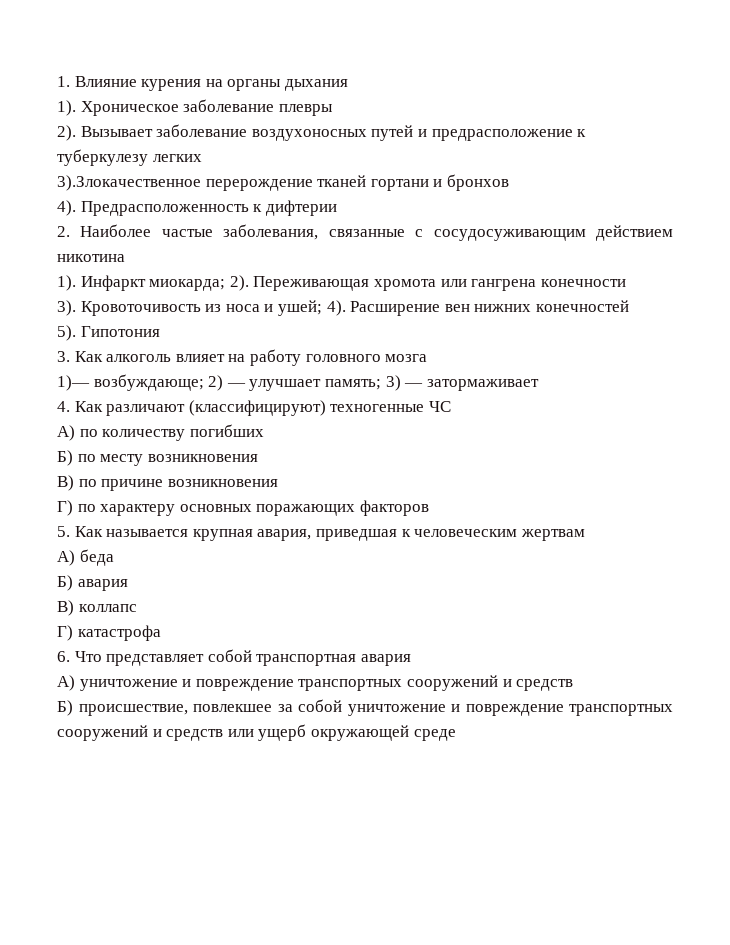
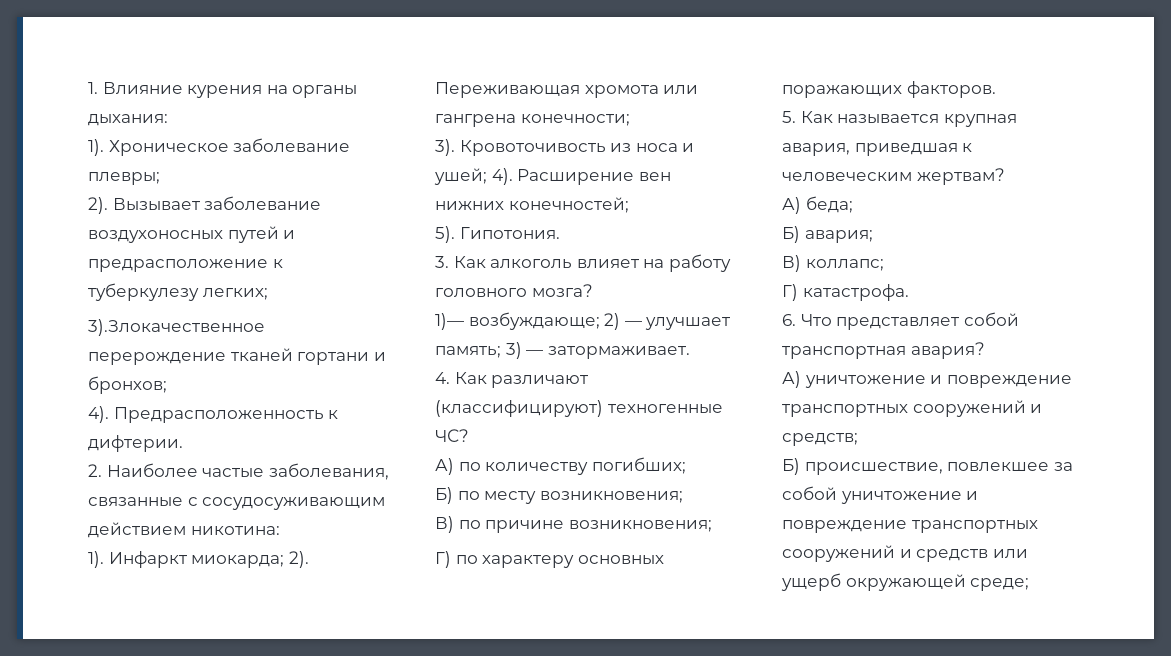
- 1. Влияние курения на органы дыхания
+ 1. Влияние курения на органы дыхания:
- Хроническое заболевание плевры
+ Хроническое заболевание плевры;
- Вызывает заболевание воздухоносных путей и предрасположение к туберкулезу легких
+ Вызывает заболевание воздухоносных путей и предрасположение к туберкулезу легких;
- 3).Злокачественное перерождение тканей гортани и бронхов
+ 3).Злокачественное перерождение тканей гортани и бронхов;
- Предрасположенность к дифтерии
+ Предрасположенность к дифтерии.
- 2. Наиболее частые заболевания, связанные с сосудосуживающим действием никотина
+ 2. Наиболее частые заболевания, связанные с сосудосуживающим действием никотина:
- Переживающая хромота или гангрена конечности
+ Переживающая хромота или гангрена конечности;
- Расширение вен нижних конечностей
+ Расширение вен нижних конечностей;
- Гипотония
+ Гипотония.
- 3. Как алкоголь влияет на работу головного мозга
+ 3. Как алкоголь влияет на работу головного мозга?
- 1)— возбуждающе; 2) — улучшает память; 3) — затормаживает
+ 1)— возбуждающе; 2) — улучшает память; 3) — затормаживает.
- 4. Как различают (классифицируют) техногенные ЧС
+ 4. Как различают (классифицируют) техногенные ЧС?
- А) по количеству погибших
+ А) по количеству погибших;
- Б) по месту возникновения
+ Б) по месту возникновения;
- В) по причине возникновения
+ В) по причине возникновения;
- Г) по характеру основных поражающих факторов
+ Г) по характеру основных поражающих факторов.
- 5. Как называется крупная авария, приведшая к человеческим жертвам
- А) беда
- Б) авария
- В) коллапс
- Г) катастрофа
+ 5. Как называется крупная авария, приведшая к человеческим жертвам?
+ А) беда;
+ Б) авария;
+ В) коллапс;
+ Г) катастрофа.
- 6. Что представляет собой транспортная авария
+ 6. Что представляет собой транспортная авария?
- А) уничтожение и повреждение транспортных сооружений и средств
+ А) уничтожение и повреждение транспортных сооружений и средств;
- Б) происшествие, повлекшее за собой уничтожение и повреждение транспортных сооружений и средств или ущерб окружающей среде
+ Б) происшествие, повлекшее за собой уничтожение и повреждение транспортных сооружений и средств или ущерб окружающей среде;

